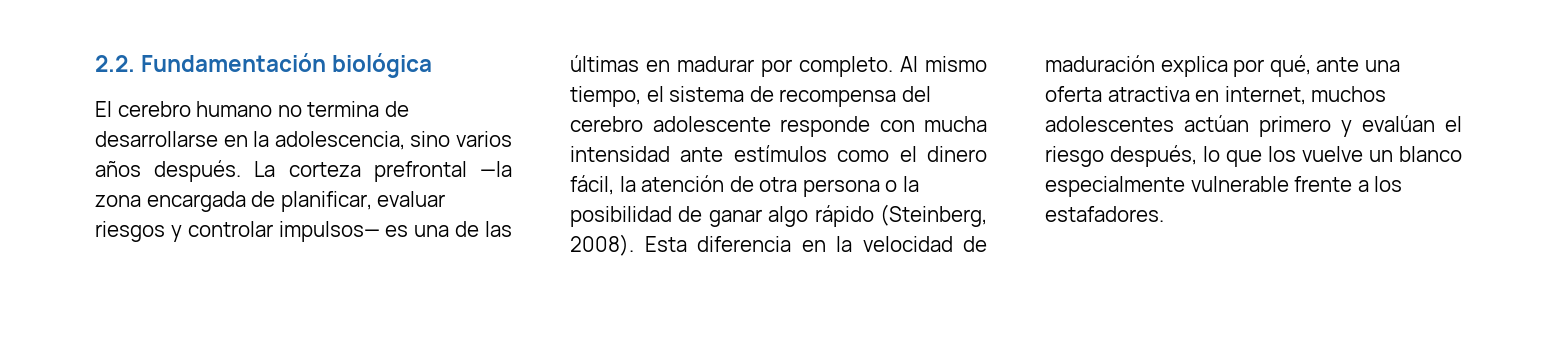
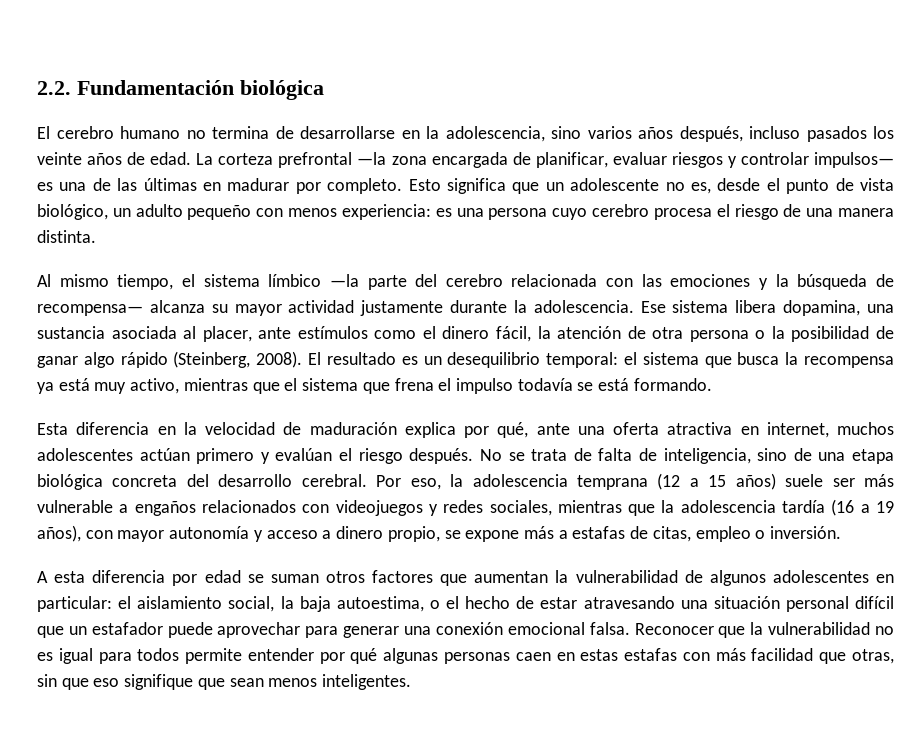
- El cerebro humano no termina de desarrollarse en la adolescencia, sino varios años después.
+ El cerebro humano no termina de desarrollarse en la adolescencia, sino varios años después, incluso pasados los veinte años de edad.
- La corteza prefrontal —la zona encargada de planificar, evaluar riesgos y controlar impulsos— es una de las últimas en madurar por completo. Al mismo tiempo, el sistema de recompensa del cerebro adolescente responde con mucha intensidad ante estímulos como el dinero fácil, la atención de otra persona o la posibilidad de ganar algo rápido (Steinberg, 2008). Esta diferencia en la velocidad de maduración explica por qué, ante una oferta atractiva en internet, muchos adolescentes actúan primero y evalúan el riesgo después, lo que los vuelve un blanco especialmente vulnerable frente a los estafadores.
+ La corteza prefrontal —la zona encargada de planificar, evaluar riesgos y controlar impulsos— es una de las últimas en madurar por completo. Esto significa que un adolescente no es, desde el punto de vista biológico, un adulto pequeño con menos experiencia: es una persona cuyo cerebro procesa el riesgo de una manera distinta.
+ Al mismo tiempo, el sistema límbico —la parte del cerebro relacionada con las emociones y la búsqueda de recompensa— alcanza su mayor actividad justamente durante la adolescencia. Ese sistema libera dopamina, una sustancia asociada al placer, ante estímulos como el dinero fácil, la atención de otra persona o la posibilidad de ganar algo rápido (Steinberg, 2008). El resultado es un desequilibrio temporal: el sistema que busca la recompensa ya está muy activo, mientras que el sistema que frena el impulso todavía se está formando.
+ Esta diferencia en la velocidad de maduración explica por qué, ante una oferta atractiva en internet, muchos adolescentes actúan primero y evalúan el riesgo después. No se trata de falta de inteligencia, sino de una etapa biológica concreta del desarrollo cerebral. Por eso, la adolescencia temprana (12 a 15 años) suele ser más vulnerable a engaños relacionados con videojuegos y redes sociales, mientras que la adolescencia tardía (16 a 19 años), con mayor autonomía y acceso a dinero propio, se expone más a estafas de citas, empleo o inversión.
+ A esta diferencia por edad se suman otros factores que aumentan la vulnerabilidad de algunos adolescentes en particular: el aislamiento social, la baja autoestima, o el hecho de estar atravesando una situación personal difícil que un estafador puede aprovechar para generar una conexión emocional falsa. Reconocer que la vulnerabilidad no es igual para todos permite entender por qué algunas personas caen en estas estafas con más facilidad que otras, sin que eso signifique que sean menos inteligentes.

